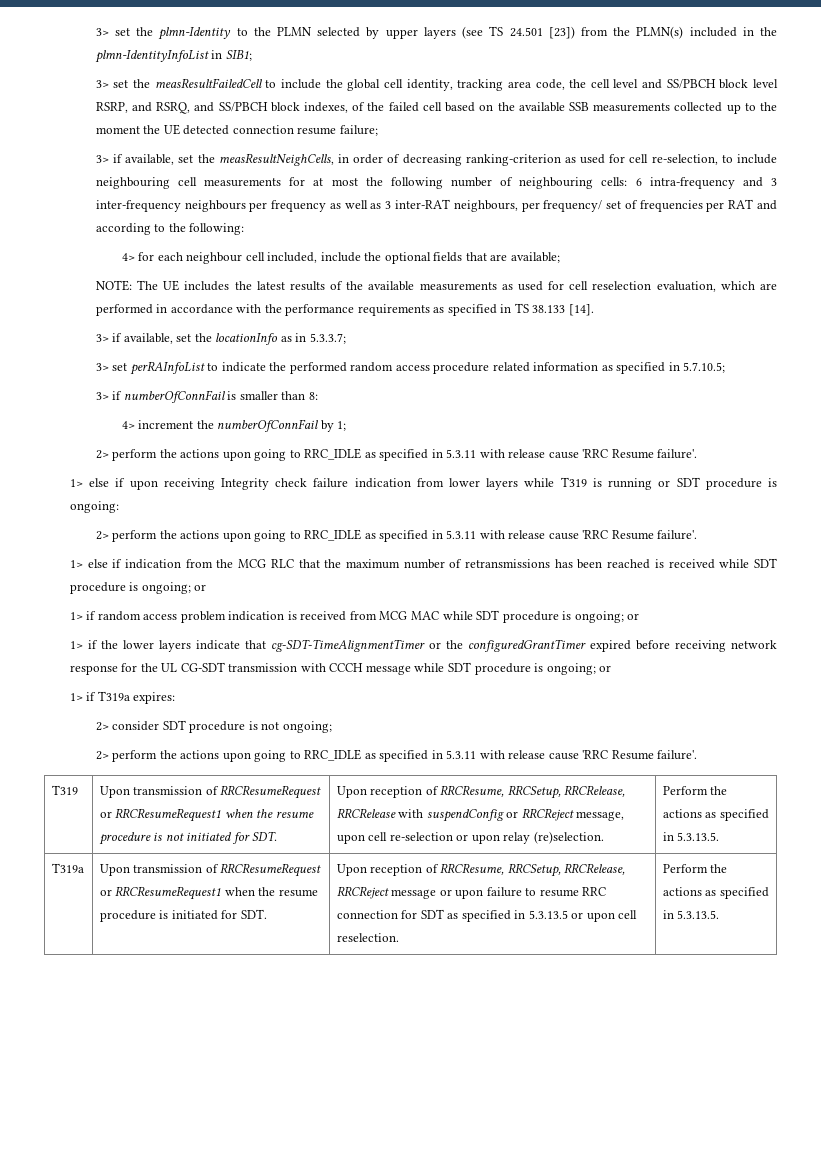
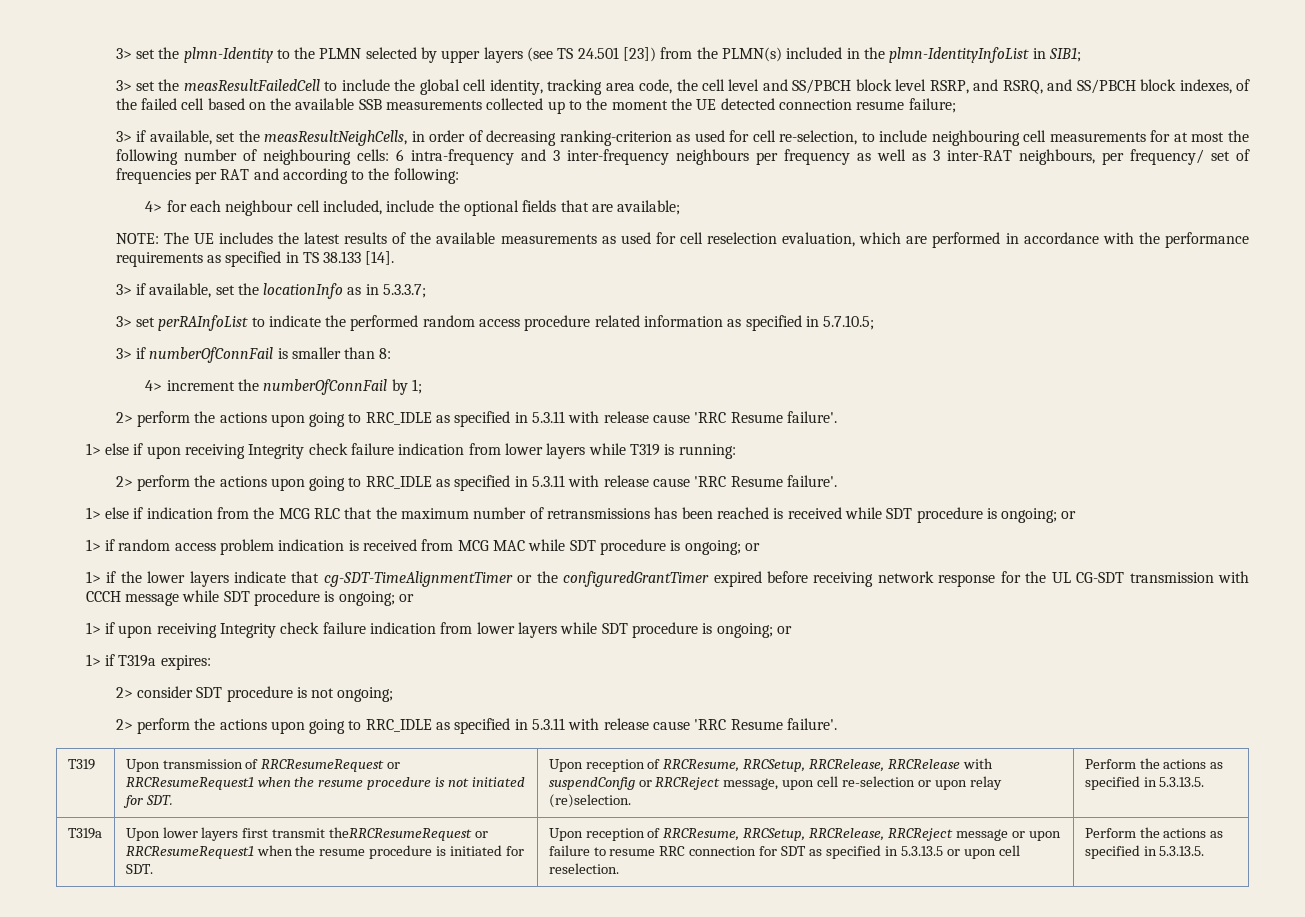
- 1> else if upon receiving Integrity check failure indication from lower layers while T319 is running or SDT procedure is ongoing:
+ 1> else if upon receiving Integrity check failure indication from lower layers while T319 is running:
+ 1> if upon receiving Integrity check failure indication from lower layers while SDT procedure is ongoing; or
- Upon transmission of RRCResumeRequest or RRCResumeRequest1 when the resume procedure is initiated for SDT.
+ Upon lower layers first transmit theRRCResumeRequest or RRCResumeRequest1 when the resume procedure is initiated for SDT.

